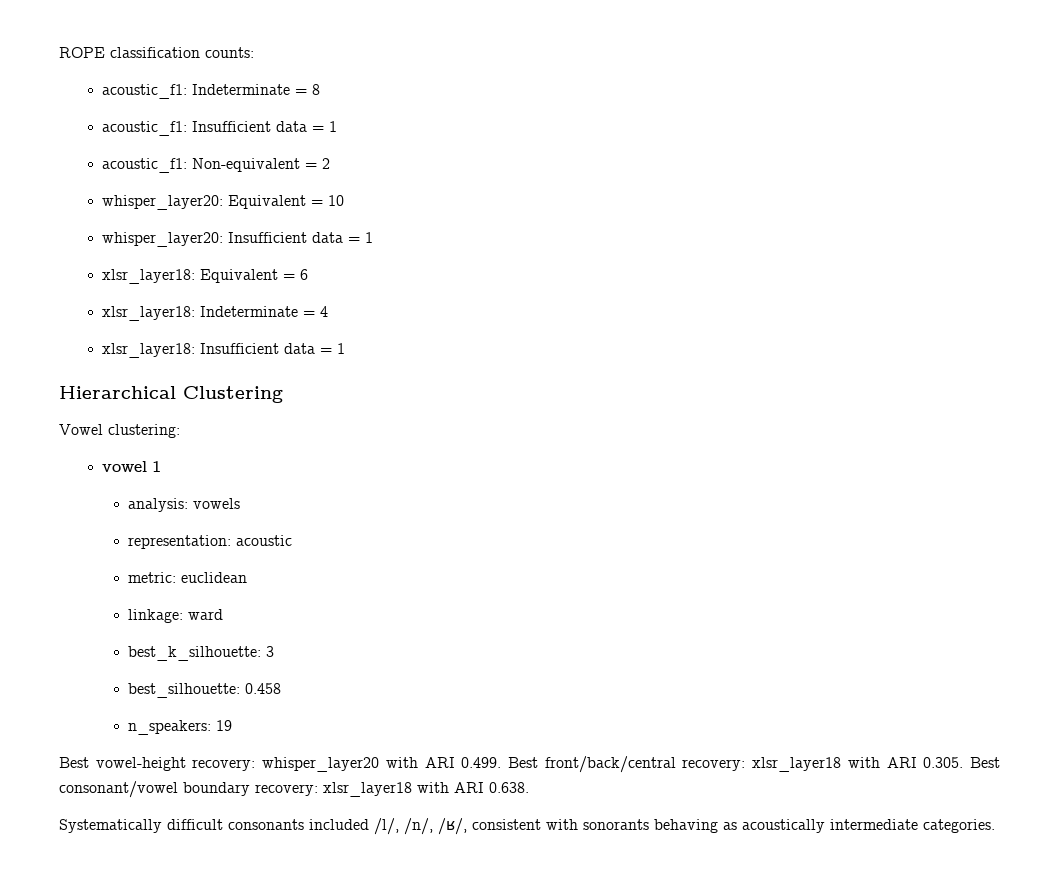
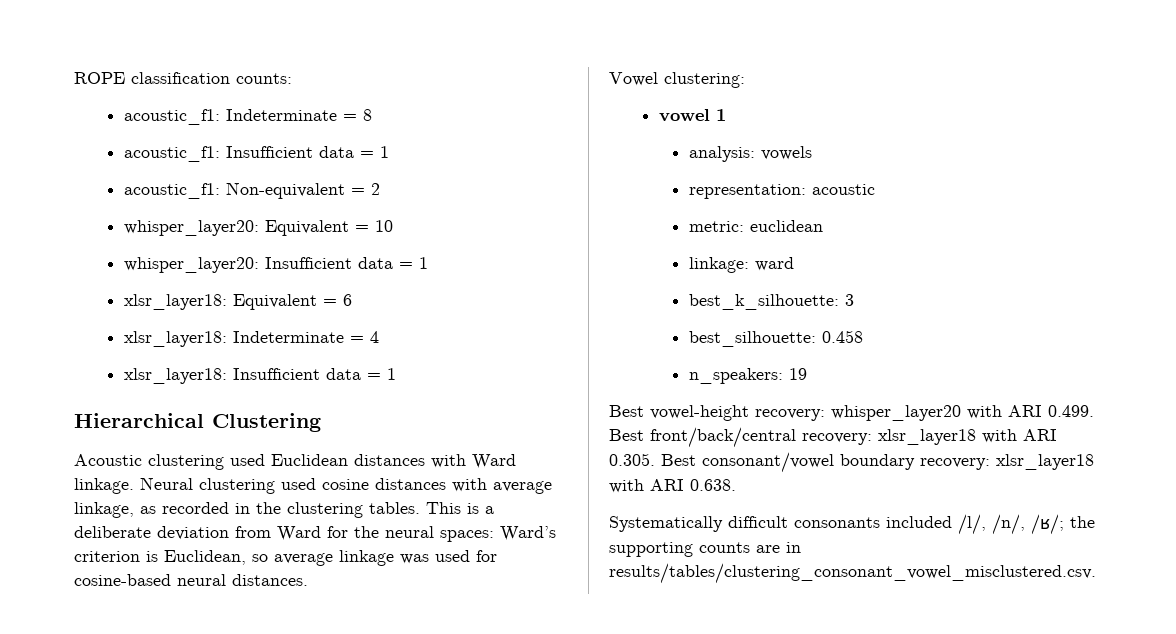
+ Acoustic clustering used Euclidean distances with Ward linkage. Neural clustering used cosine distances with average linkage, as recorded in the clustering tables. This is a deliberate deviation from Ward for the neural spaces: Ward’s criterion is Euclidean, so average linkage was used for cosine-based neural distances.
- Systematically difficult consonants included /l/, /n/, /ʁ/, consistent with sonorants behaving as acoustically intermediate categories.
+ Systematically difficult consonants included /l/, /n/, /ʁ/; the supporting counts are in results/tables/clustering_consonant_vowel_misclustered.csv.

